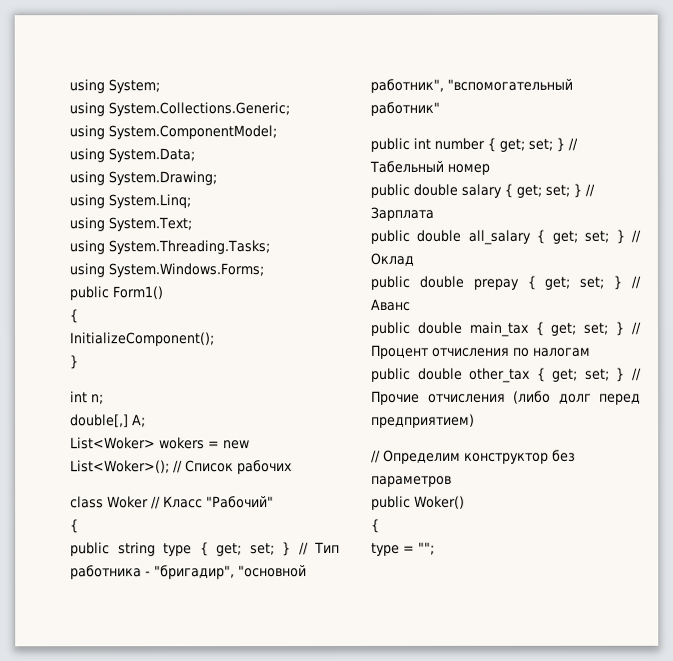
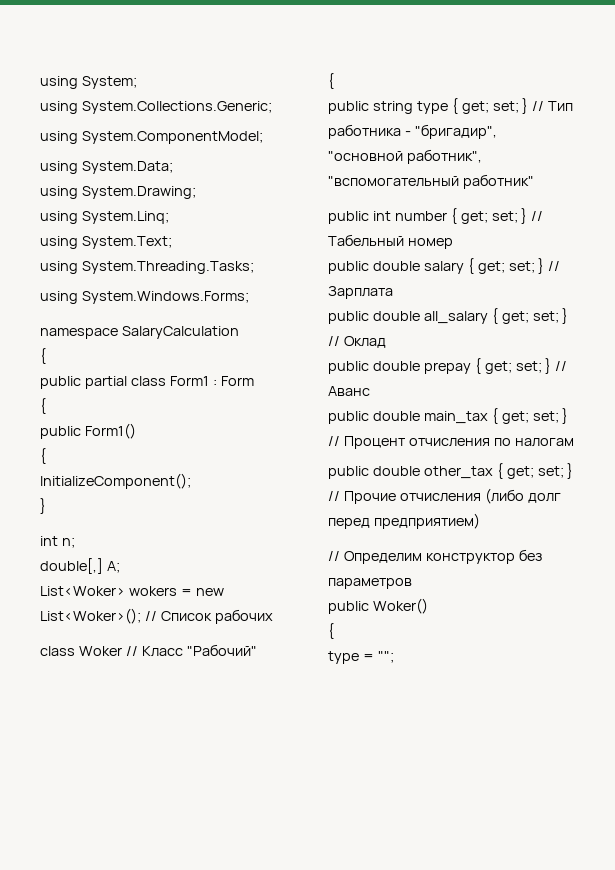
+ namespace SalaryCalculation
+ {
+ public partial class Form1 : Form
+ {

